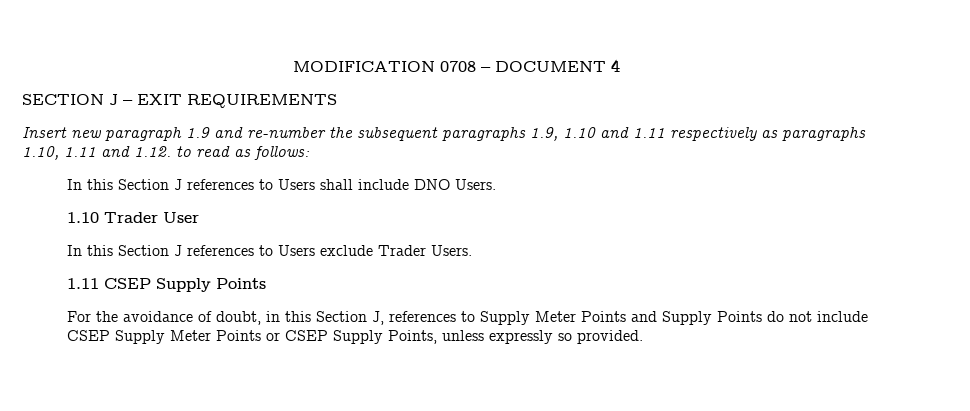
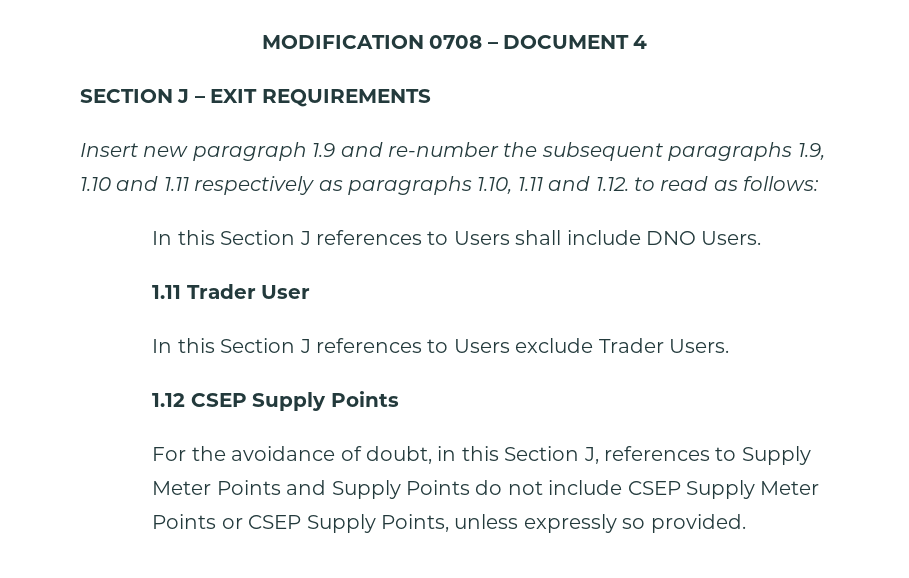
- 1.10 Trader User
+ 1.11 Trader User
- 1.11 CSEP Supply Points
+ 1.12 CSEP Supply Points

